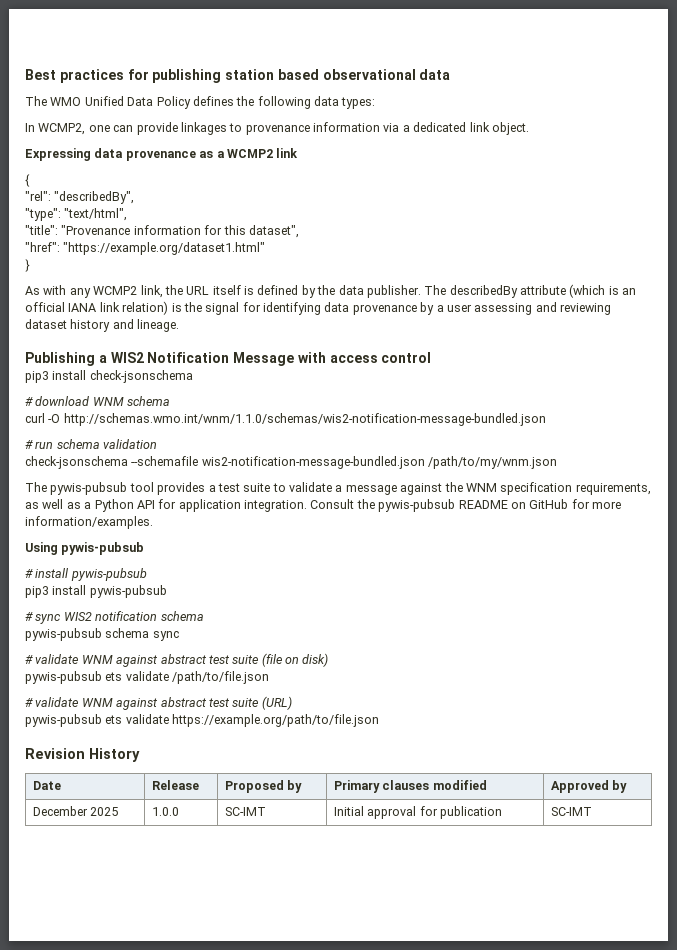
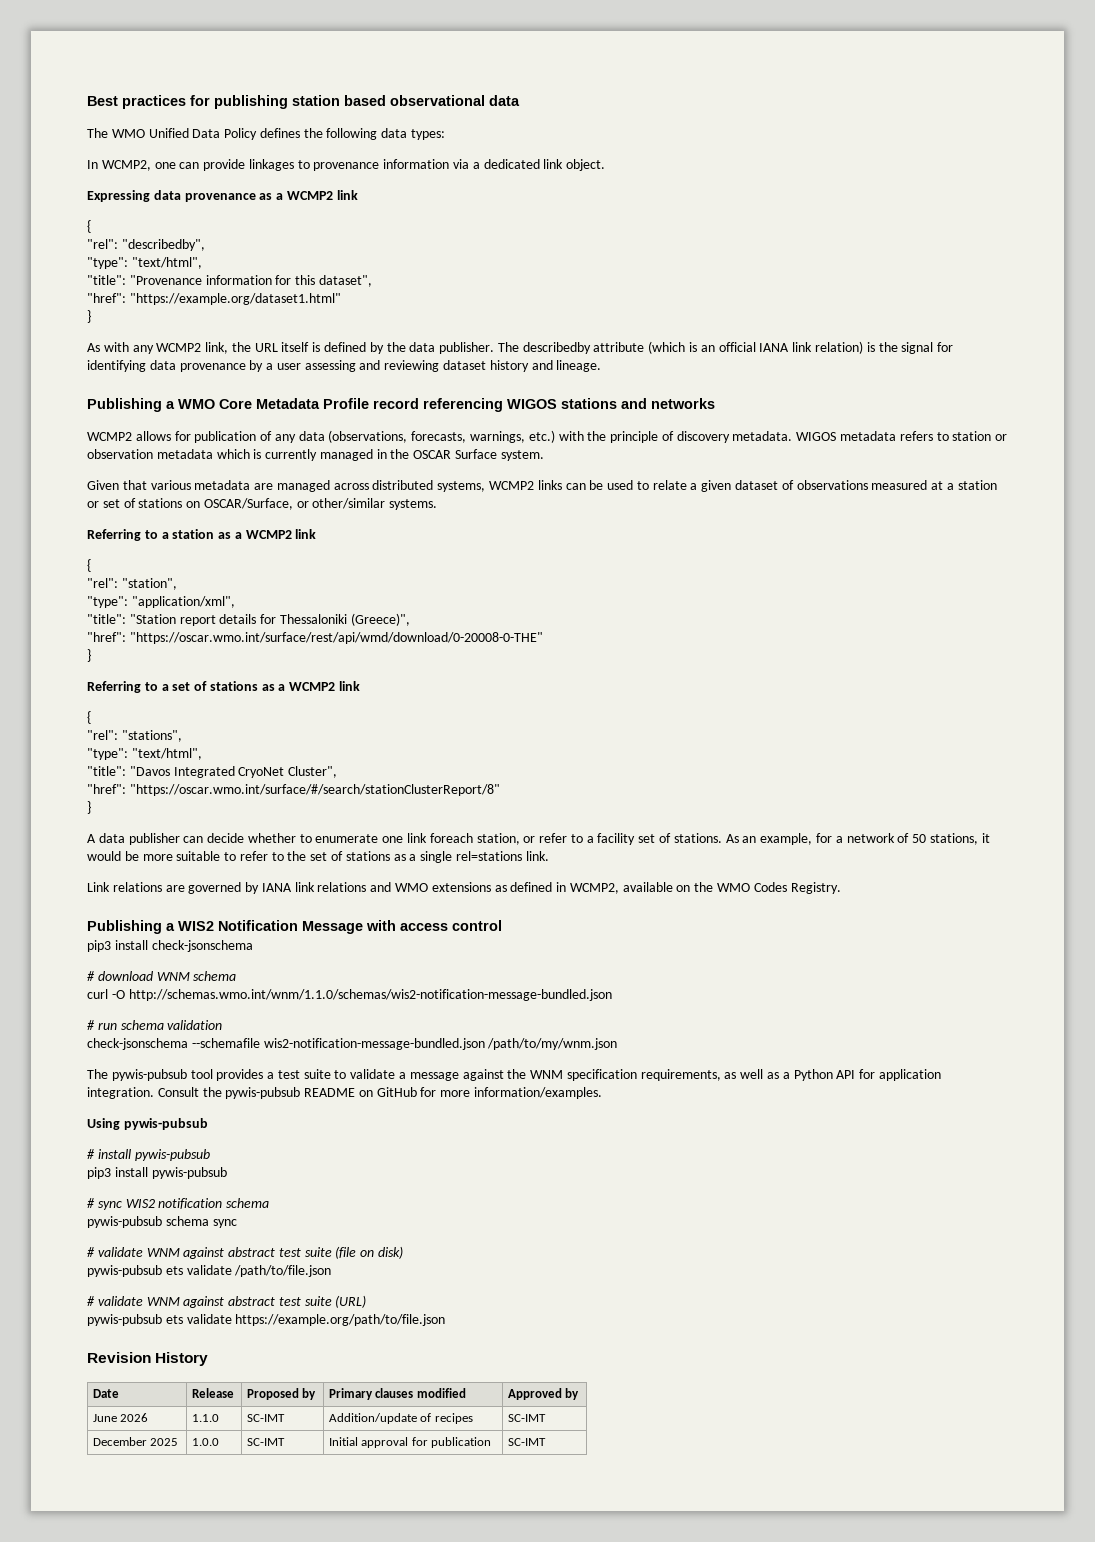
- "rel": "describedBy",
+ "rel": "describedby",
- The describedBy attribute (which is an official IANA link relation) is the signal for identifying data provenance by a user assessing and reviewing dataset history and lineage.
+ The describedby attribute (which is an official IANA link relation) is the signal for identifying data provenance by a user assessing and reviewing dataset history and lineage.
+ Publishing a WMO Core Metadata Profile record referencing WIGOS stations and networks
+ WCMP2 allows for publication of any data (observations, forecasts, warnings, etc.) with the principle of discovery metadata. WIGOS metadata refers to station or observation metadata which is currently managed in the OSCAR Surface system.
+ Given that various metadata are managed across distributed systems, WCMP2 links can be used to relate a given dataset of observations measured at a station or set of stations on OSCAR/Surface, or other/similar systems.
+ Referring to a station as a WCMP2 link
+ {
+ "rel": "station",
+ "type": "application/xml",
+ "title": "Station report details for Thessaloniki (Greece)",
+ "href": "https://oscar.wmo.int/surface/rest/api/wmd/download/0-20008-0-THE"
+ }
+ Referring to a set of stations as a WCMP2 link
+ {
+ "rel": "stations",
+ "type": "text/html",
+ "title": "Davos Integrated CryoNet Cluster",
+ "href": "https://oscar.wmo.int/surface/#/search/stationClusterReport/8"
+ }
+ A data publisher can decide whether to enumerate one link foreach station, or refer to a facility set of stations. As an example, for a network of 50 stations, it would be more suitable to refer to the set of stations as a single rel=stations link.
+ Link relations are governed by IANA link relations and WMO extensions as defined in WCMP2, available on the WMO Codes Registry.
+ June 2026 | 1.1.0 | SC-IMT | Addition/update of recipes | SC-IMT

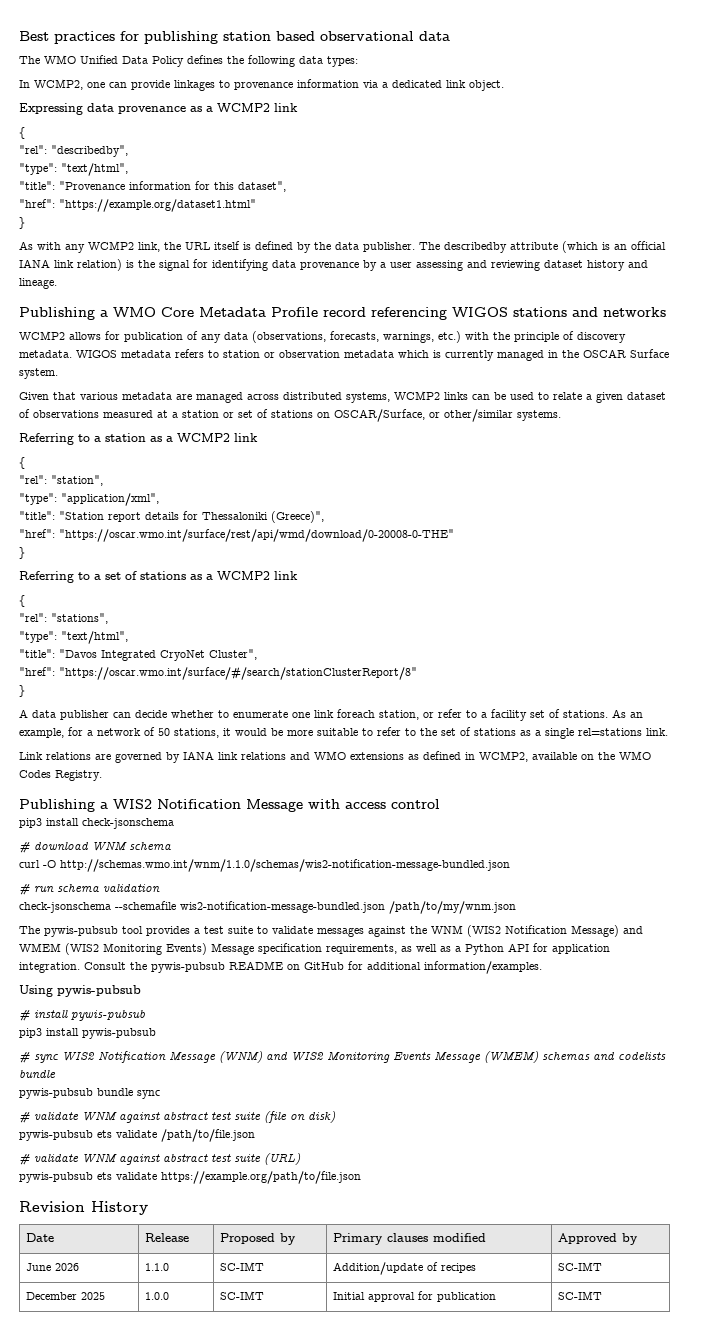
- The pywis-pubsub tool provides a test suite to validate a message against the WNM specification requirements, as well as a Python API for application integration.
+ The pywis-pubsub tool provides a test suite to validate messages against the WNM (WIS2 Notification Message) and WMEM (WIS2 Monitoring Events) Message specification requirements, as well as a Python API for application integration.
- Consult the pywis-pubsub README on GitHub for more information/examples.
+ Consult the pywis-pubsub README on GitHub for additional information/examples.
- # sync WIS2 notification schema
- pywis-pubsub schema sync
+ # sync WIS2 Notification Message (WNM) and WIS2 Monitoring Events Message (WMEM) schemas and codelists bundle
+ pywis-pubsub bundle sync

